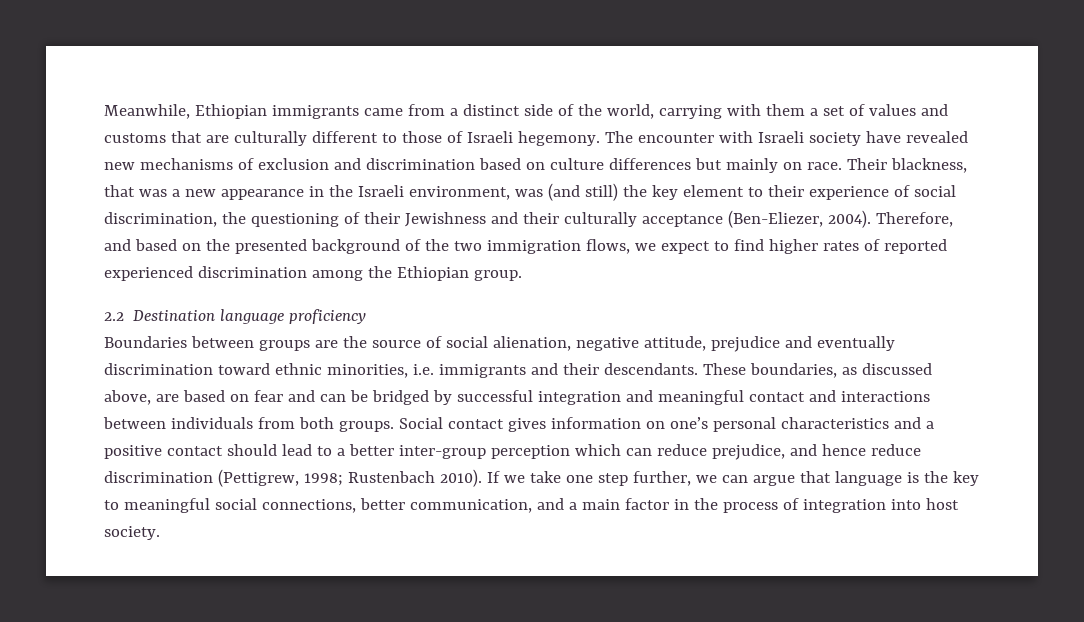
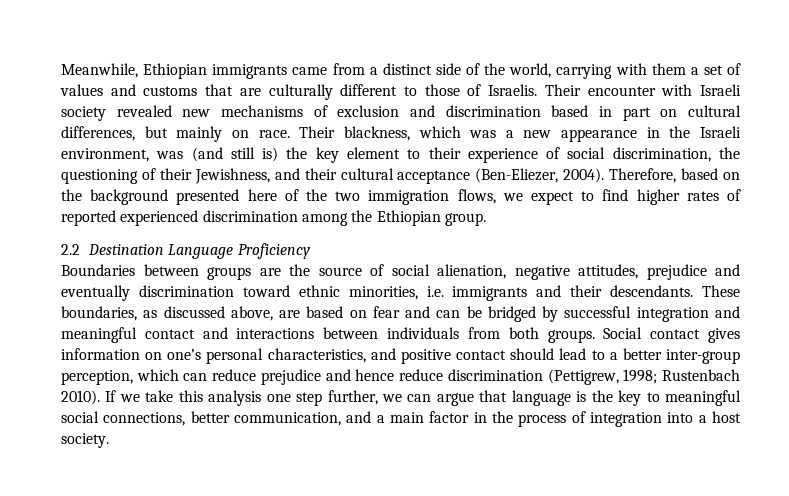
- Meanwhile, Ethiopian immigrants came from a distinct side of the world, carrying with them a set of values and customs that are culturally different to those of Israeli hegemony. The encounter with Israeli society have revealed new mechanisms of exclusion and discrimination based on culture differences but mainly on race.
+ Meanwhile, Ethiopian immigrants came from a distinct side of the world, carrying with them a set of values and customs that are culturally different to those of Israelis. Their encounter with Israeli society revealed new mechanisms of exclusion and discrimination based in part on cultural differences, but mainly on race.
- Their blackness, that was a new appearance in the Israeli environment, was (and still) the key element to their experience of social discrimination, the questioning of their Jewishness and their culturally acceptance (Ben-Eliezer, 2004).
+ Their blackness, which was a new appearance in the Israeli environment, was (and still is) the key element to their experience of social discrimination, the questioning of their Jewishness, and their cultural acceptance (Ben-Eliezer, 2004).
- Therefore, and based on the presented background of the two immigration flows, we expect to find higher rates of reported experienced discrimination among the Ethiopian group.
+ Therefore, based on the background presented here of the two immigration flows, we expect to find higher rates of reported experienced discrimination among the Ethiopian group.
- 2.2 Destination language proficiency
+ 2.2 Destination Language Proficiency
- Boundaries between groups are the source of social alienation, negative attitude, prejudice and eventually discrimination toward ethnic minorities, i.e. immigrants and their descendants.
+ Boundaries between groups are the source of social alienation, negative attitudes, prejudice and eventually discrimination toward ethnic minorities, i.e. immigrants and their descendants.
- Social contact gives information on one’s personal characteristics and a positive contact should lead to a better inter-group perception which can reduce prejudice, and hence reduce discrimination (Pettigrew, 1998; Rustenbach 2010).
+ Social contact gives information on one’s personal characteristics, and positive contact should lead to a better inter-group perception, which can reduce prejudice and hence reduce discrimination (Pettigrew, 1998; Rustenbach 2010).
- If we take one step further, we can argue that language is the key to meaningful social connections, better communication, and a main factor in the process of integration into host society.
+ If we take this analysis one step further, we can argue that language is the key to meaningful social connections, better communication, and a main factor in the process of integration into a host society.

